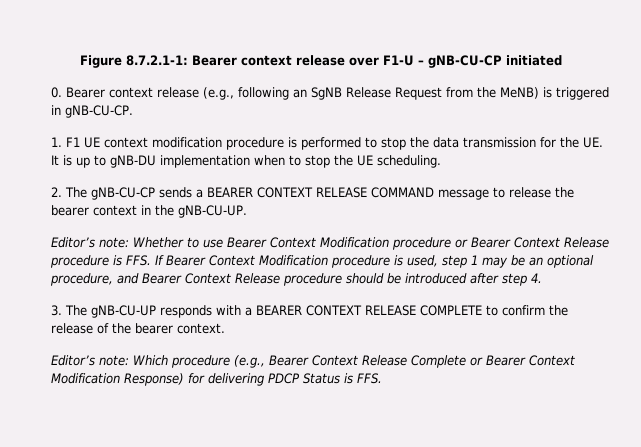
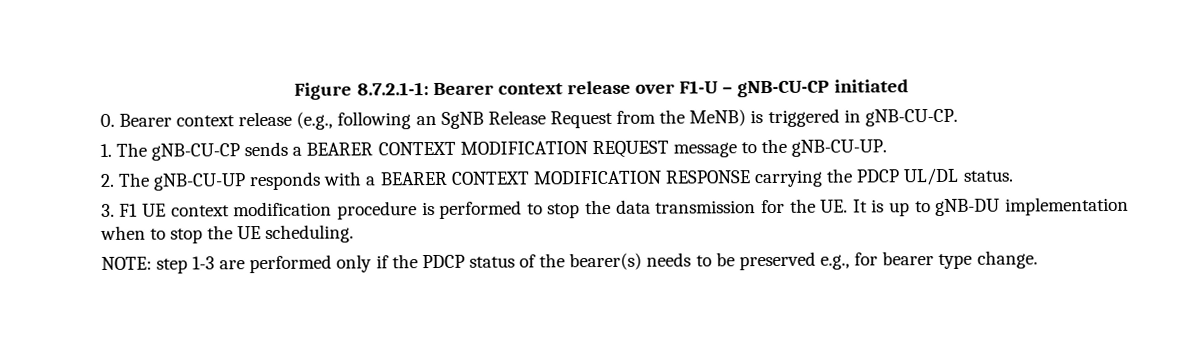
- 1. F1 UE context modification procedure is performed to stop the data transmission for the UE. It is up to gNB-DU implementation when to stop the UE scheduling.
+ 1. The gNB-CU-CP sends a BEARER CONTEXT MODIFICATION REQUEST message to the gNB-CU-UP.
+ 2. The gNB-CU-UP responds with a BEARER CONTEXT MODIFICATION RESPONSE carrying the PDCP UL/DL status.
+ 3. F1 UE context modification procedure is performed to stop the data transmission for the UE. It is up to gNB-DU implementation when to stop the UE scheduling.
- 2. The gNB-CU-CP sends a BEARER CONTEXT RELEASE COMMAND message to release the bearer context in the gNB-CU-UP.
- Editor’s note: Whether to use Bearer Context Modification procedure or Bearer Context Release procedure is FFS. If Bearer Context Modification procedure is used, step 1 may be an optional procedure, and Bearer Context Release procedure should be introduced after step 4.
- 3. The gNB-CU-UP responds with a BEARER CONTEXT RELEASE COMPLETE to confirm the release of the bearer context.
- Editor’s note: Which procedure (e.g., Bearer Context Release Complete or Bearer Context Modification Response) for delivering PDCP Status is FFS.
+ NOTE: step 1-3 are performed only if the PDCP status of the bearer(s) needs to be preserved e.g., for bearer type change.

